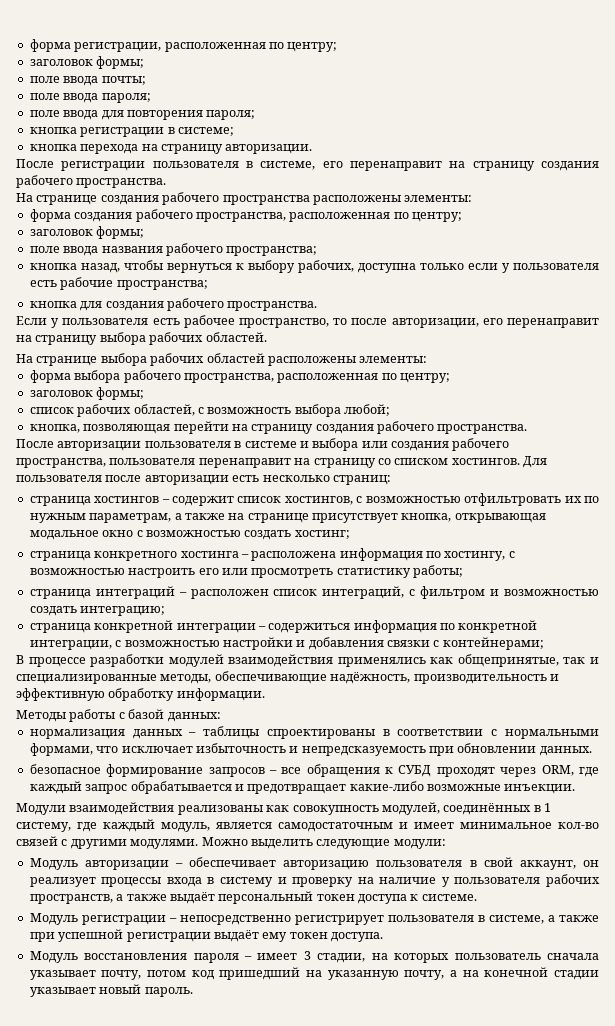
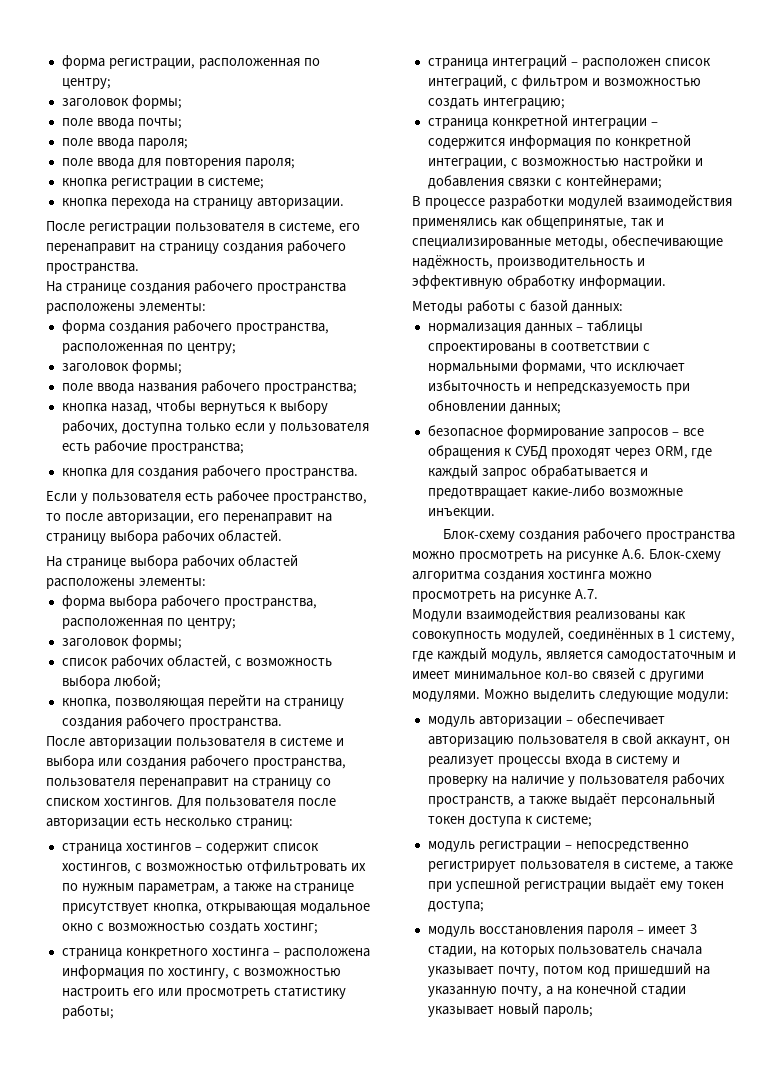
- страница конкретной интеграции – содержиться информация по конкретной интеграции, с возможностью настройки и добавления связки с контейнерами;
+ страница конкретной интеграции – содержится информация по конкретной интеграции, с возможностью настройки и добавления связки с контейнерами;
- нормализация данных – таблицы спроектированы в соответствии с нормальными формами, что исключает избыточность и непредсказуемость при обновлении данных.
+ нормализация данных – таблицы спроектированы в соответствии с нормальными формами, что исключает избыточность и непредсказуемость при обновлении данных;
+ Блок-схему создания рабочего пространства можно просмотреть на рисунке А.6. Блок-схему алгоритма создания хостинга можно просмотреть на рисунке А.7.
- Модуль авторизации – обеспечивает авторизацию пользователя в свой аккаунт, он реализует процессы входа в систему и проверку на наличие у пользователя рабочих пространств, а также выдаёт персональный токен доступа к системе.
- Модуль регистрации – непосредственно регистрирует пользователя в системе, а также при успешной регистрации выдаёт ему токен доступа.
- Модуль восстановления пароля – имеет 3 стадии, на которых пользователь сначала указывает почту, потом код пришедший на указанную почту, а на конечной стадии указывает новый пароль.
+ модуль авторизации – обеспечивает авторизацию пользователя в свой аккаунт, он реализует процессы входа в систему и проверку на наличие у пользователя рабочих пространств, а также выдаёт персональный токен доступа к системе;
+ модуль регистрации – непосредственно регистрирует пользователя в системе, а также при успешной регистрации выдаёт ему токен доступа;
+ модуль восстановления пароля – имеет 3 стадии, на которых пользователь сначала указывает почту, потом код пришедший на указанную почту, а на конечной стадии указывает новый пароль;

